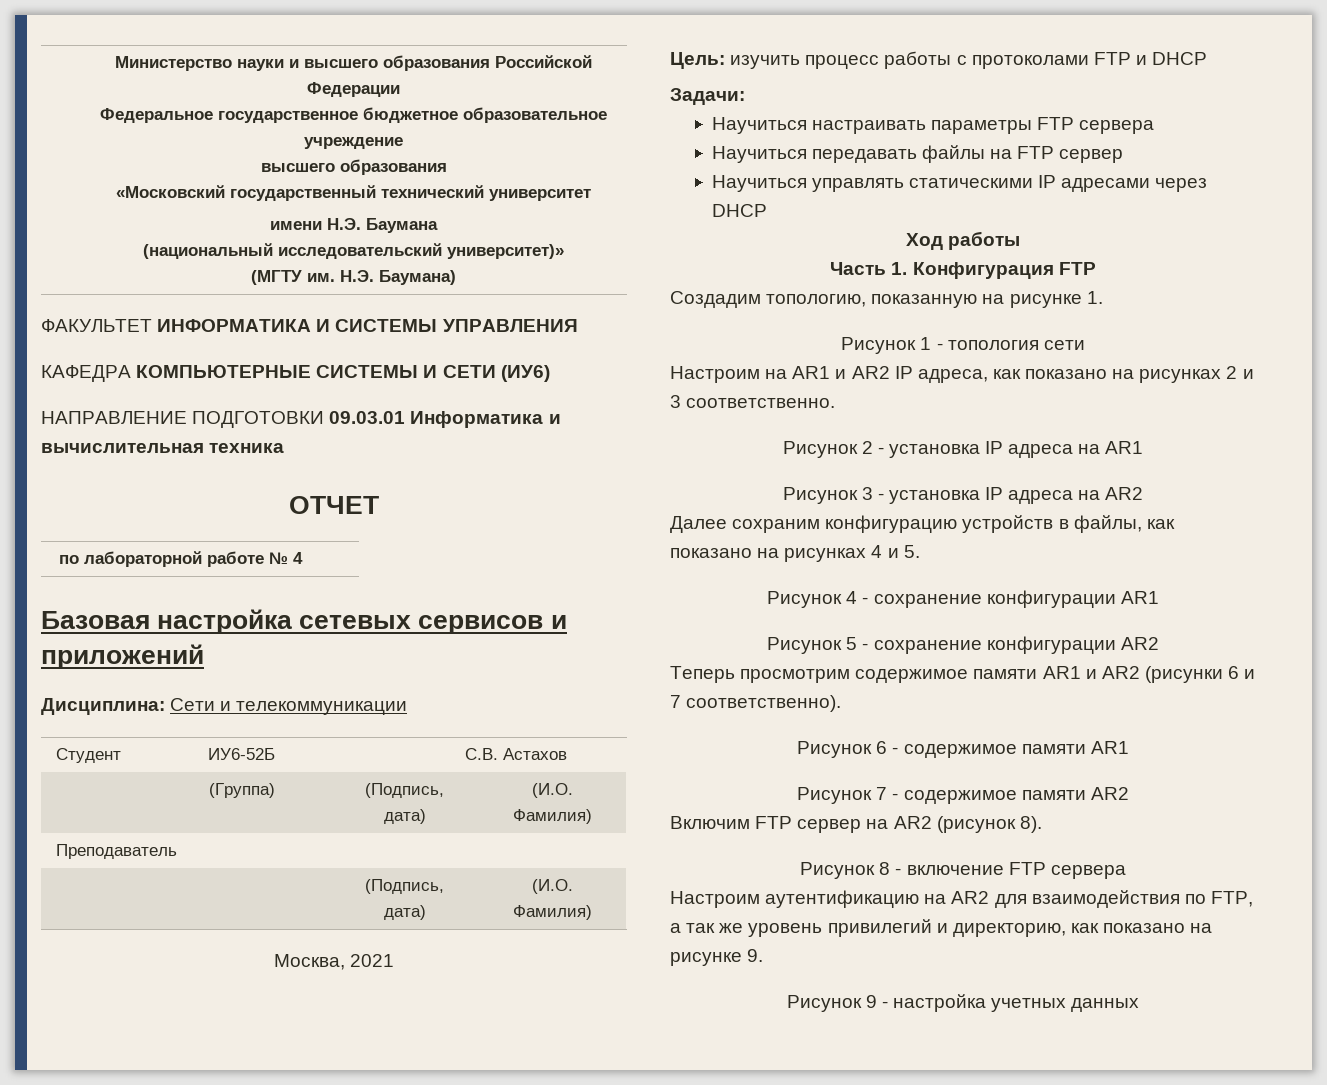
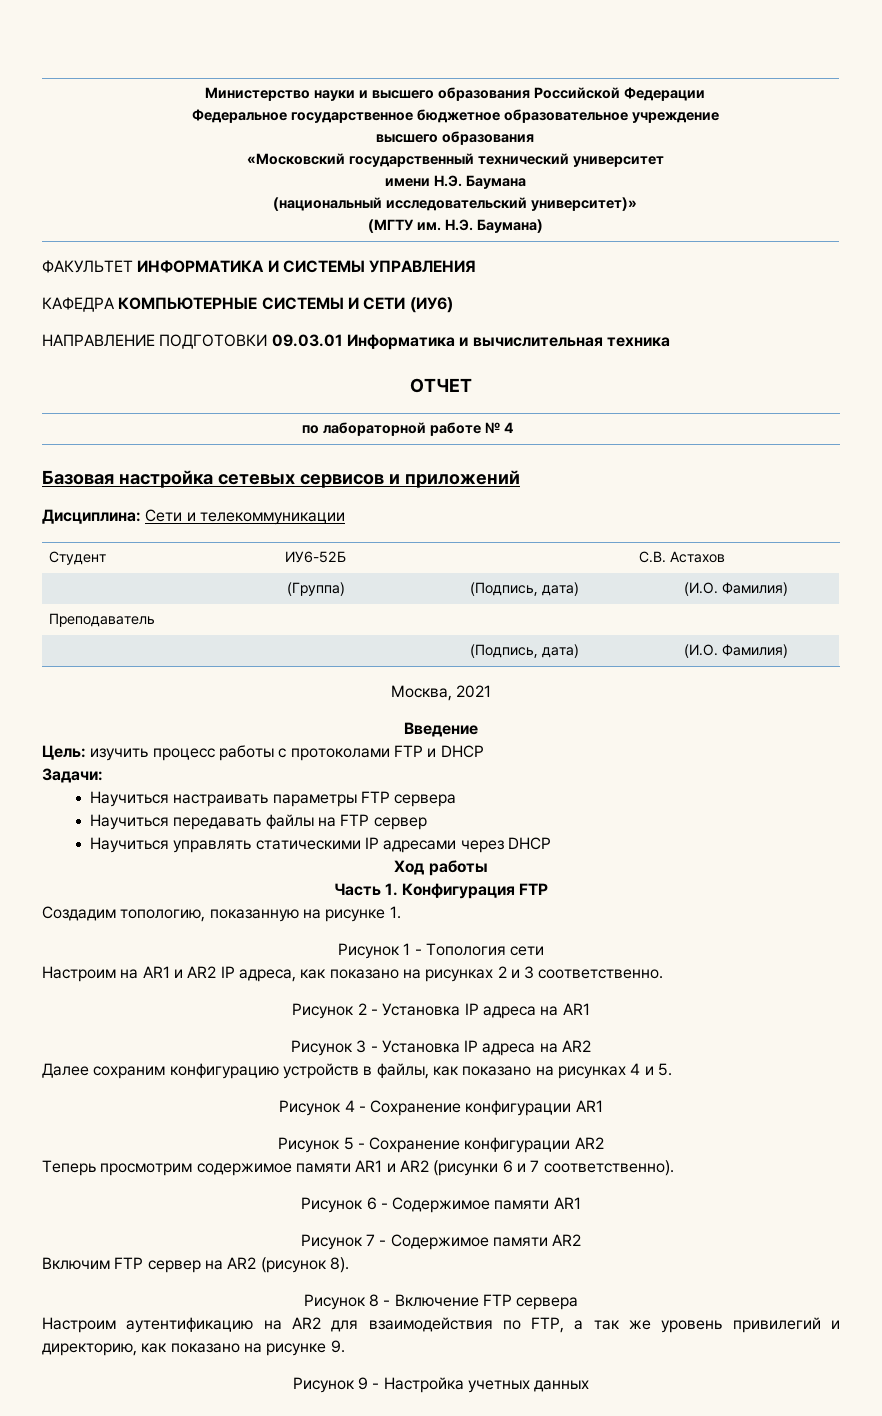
+ Введение
- Рисунок 1 - топология сети
+ Рисунок 1 - Топология сети
- Рисунок 2 - установка IP адреса на AR1
+ Рисунок 2 - Установка IP адреса на AR1
- Рисунок 3 - установка IP адреса на AR2
+ Рисунок 3 - Установка IP адреса на AR2
- Рисунок 4 - сохранение конфигурации AR1
+ Рисунок 4 - Сохранение конфигурации AR1
- Рисунок 5 - сохранение конфигурации AR2
+ Рисунок 5 - Сохранение конфигурации AR2
- Рисунок 6 - содержимое памяти AR1
+ Рисунок 6 - Содержимое памяти AR1
- Рисунок 7 - содержимое памяти AR2
+ Рисунок 7 - Содержимое памяти AR2
- Рисунок 8 - включение FTP сервера
+ Рисунок 8 - Включение FTP сервера
- Рисунок 9 - настройка учетных данных
+ Рисунок 9 - Настройка учетных данных

